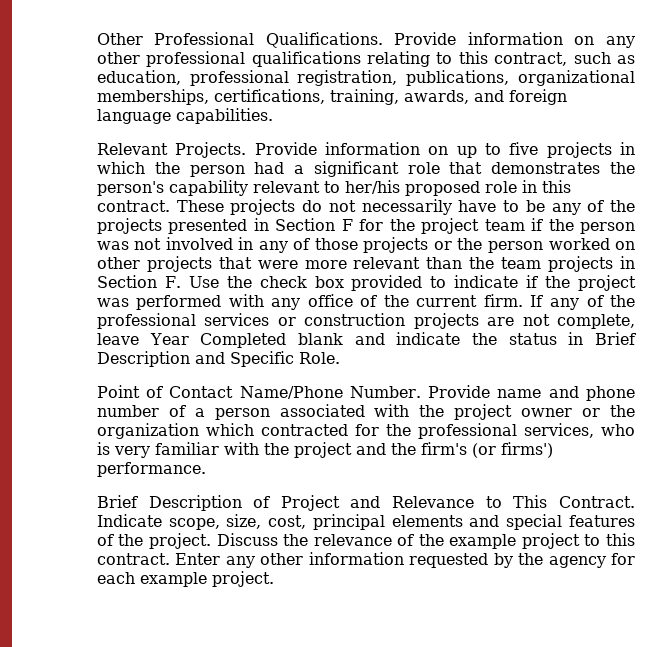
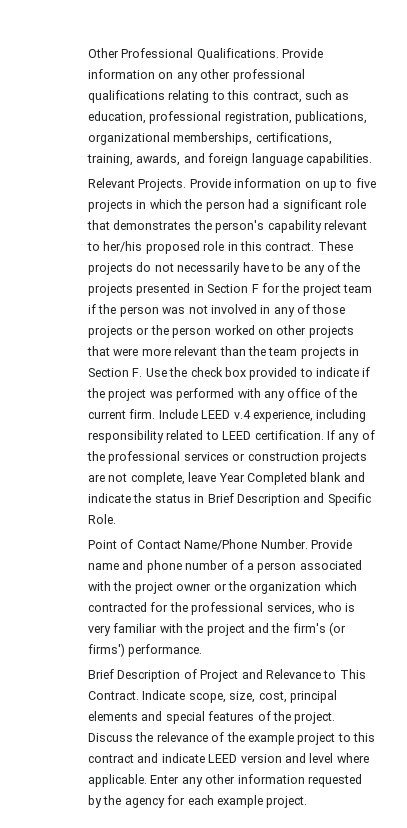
+ Include LEED v.4 experience, including responsibility related to LEED certification.
- Discuss the relevance of the example project to this contract.
+ Discuss the relevance of the example project to this contract and indicate LEED version and level where applicable.

